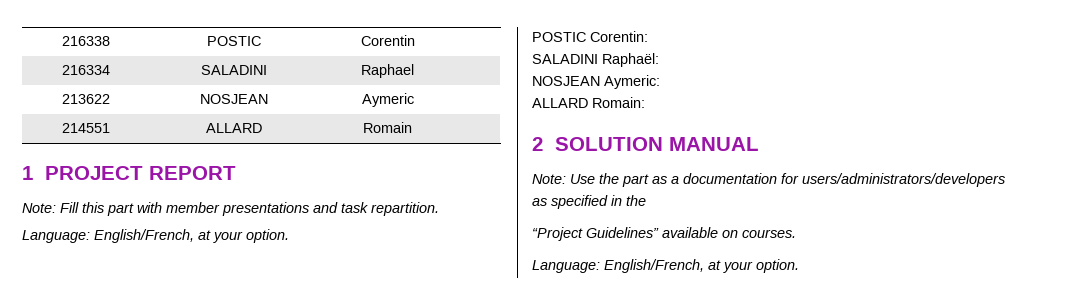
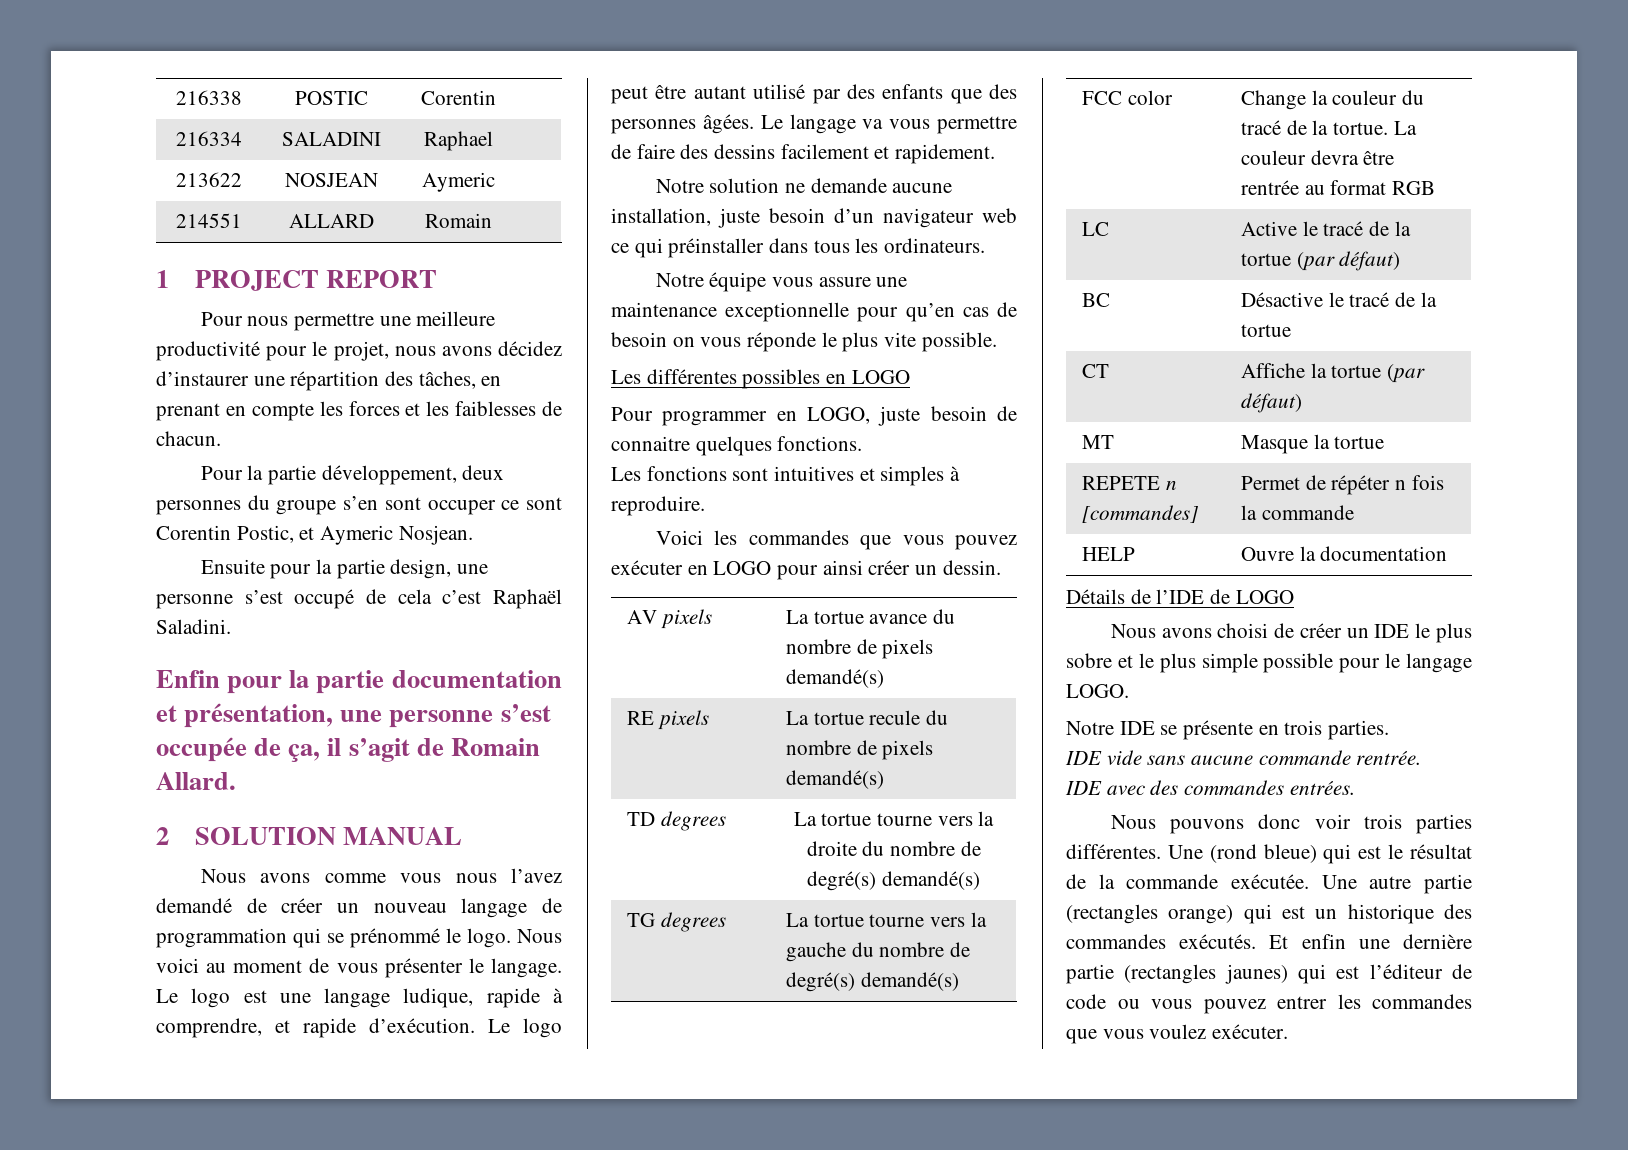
- Note: Fill this part with member presentations and task repartition.
- Language: English/French, at your option.
- POSTIC Corentin:
- SALADINI Raphaël:
- NOSJEAN Aymeric:
- ALLARD Romain:
+ Pour nous permettre une meilleure productivité pour le projet, nous avons décidez d’instaurer une répartition des tâches, en prenant en compte les forces et les faiblesses de chacun.
+ Pour la partie développement, deux personnes du groupe s’en sont occuper ce sont Corentin Postic, et Aymeric Nosjean.
+ Ensuite pour la partie design, une personne s’est occupé de cela c’est Raphaël Saladini.
+ Enfin pour la partie documentation et présentation, une personne s’est occupée de ça, il s’agit de Romain Allard.
  2 SOLUTION MANUAL
- Note: Use the part as a documentation for users/administrators/developers as specified in the
- “Project Guidelines” available on courses.
- Language: English/French, at your option.
+ Nous avons comme vous nous l’avez demandé de créer un nouveau langage de programmation qui se prénommé le logo. Nous voici au moment de vous présenter le langage. Le logo est une langage ludique, rapide à comprendre, et rapide d’exécution. Le logo peut être autant utilisé par des enfants que des personnes âgées. Le langage va vous permettre de faire des dessins facilement et rapidement.
+ Notre solution ne demande aucune installation, juste besoin d’un navigateur web ce qui préinstaller dans tous les ordinateurs.
+ Notre équipe vous assure une maintenance exceptionnelle pour qu’en cas de besoin on vous réponde le plus vite possible.
+ Les différentes possibles en LOGO
+ Pour programmer en LOGO, juste besoin de connaitre quelques fonctions.
+ Les fonctions sont intuitives et simples à reproduire.
+ Voici les commandes que vous pouvez exécuter en LOGO pour ainsi créer un dessin.
+ AV pixels | La tortue avance du nombre de pixels demandé(s)
+ RE pixels | La tortue recule du nombre de pixels demandé(s)
+ TD degrees | La tortue tourne vers la droite du nombre de degré(s) demandé(s)
+ TG degrees | La tortue tourne vers la gauche du nombre de degré(s) demandé(s)
+ FCC color | Change la couleur du tracé de la tortue. La couleur devra être rentrée au format RGB
+ LC | Active le tracé de la tortue (par défaut)
+ BC | Désactive le tracé de la tortue
+ CT | Affiche la tortue (par défaut)
+ MT | Masque la tortue
+ REPETE n [commandes] | Permet de répéter n fois la commande
+ HELP | Ouvre la documentation
+ Détails de l’IDE de LOGO
+ Nous avons choisi de créer un IDE le plus sobre et le plus simple possible pour le langage LOGO.
+ Notre IDE se présente en trois parties.
+ IDE vide sans aucune commande rentrée.
+ IDE avec des commandes entrées.
+ Nous pouvons donc voir trois parties différentes. Une (rond bleue) qui est le résultat de la commande exécutée. Une autre partie (rectangles orange) qui est un historique des commandes exécutés. Et enfin une dernière partie (rectangles jaunes) qui est l’éditeur de code ou vous pouvez entrer les commandes que vous voulez exécuter.

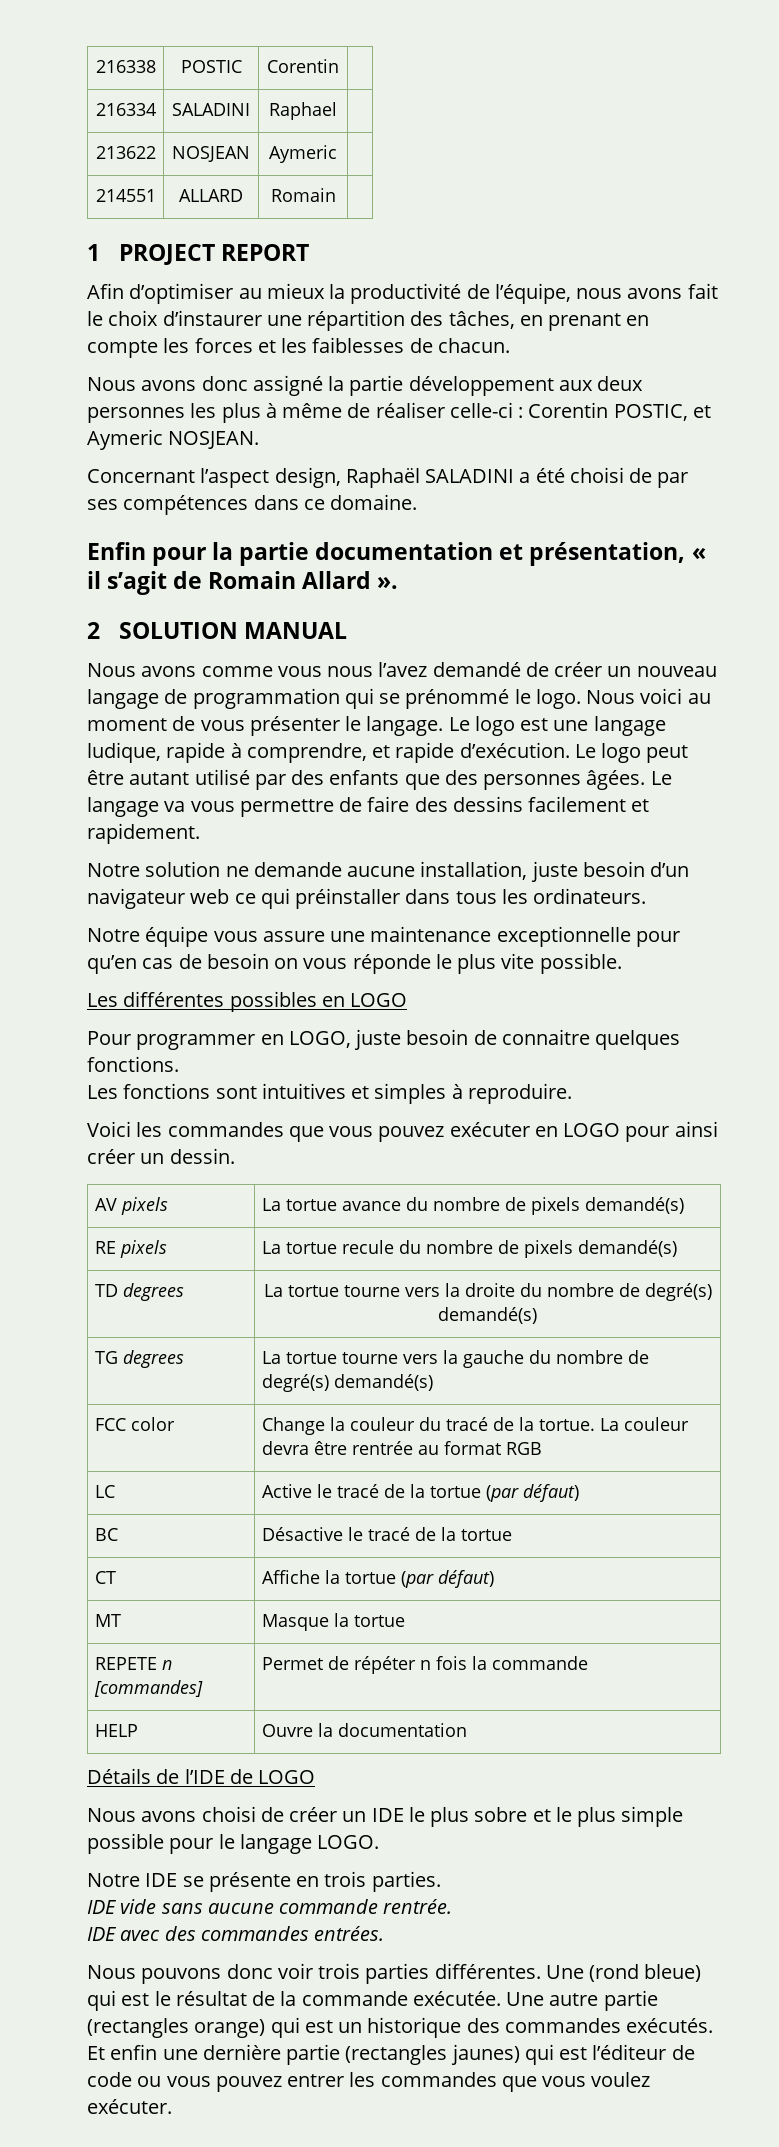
- Pour nous permettre une meilleure productivité pour le projet, nous avons décidez d’instaurer une répartition des tâches, en prenant en compte les forces et les faiblesses de chacun.
+ Afin d’optimiser au mieux la productivité de l’équipe, nous avons fait le choix d’instaurer une répartition des tâches, en prenant en compte les forces et les faiblesses de chacun.
- Pour la partie développement, deux personnes du groupe s’en sont occuper ce sont Corentin Postic, et Aymeric Nosjean.
- Ensuite pour la partie design, une personne s’est occupé de cela c’est Raphaël Saladini.
+ Nous avons donc assigné la partie développement aux deux personnes les plus à même de réaliser celle-ci : Corentin POSTIC, et Aymeric NOSJEAN.
+ Concernant l’aspect design, Raphaël SALADINI a été choisi de par ses compétences dans ce domaine.
- Enfin pour la partie documentation et présentation, une personne s’est occupée de ça, il s’agit de Romain Allard.
+ Enfin pour la partie documentation et présentation, « il s’agit de Romain Allard ».

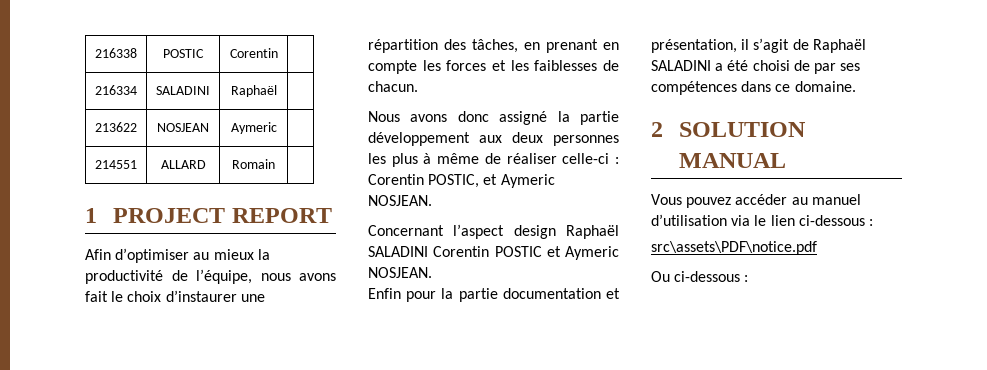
- 216334 | SALADINI | Raphael |
+ 216334 | SALADINI | Raphaël |
- Concernant l’aspect design, Raphaël SALADINI a été choisi de par ses compétences dans ce domaine.
+ Concernant l’aspect design Raphaël SALADINI Corentin POSTIC et Aymeric NOSJEAN.
+ Enfin pour la partie documentation et présentation, il s’agit de Raphaël SALADINI a été choisi de par ses compétences dans ce domaine.
- Enfin pour la partie documentation et présentation, « il s’agit de Romain Allard ».
  2 SOLUTION MANUAL
- Nous avons comme vous nous l’avez demandé de créer un nouveau langage de programmation qui se prénommé le logo. Nous voici au moment de vous présenter le langage. Le logo est une langage ludique, rapide à comprendre, et rapide d’exécution. Le logo peut être autant utilisé par des enfants que des personnes âgées. Le langage va vous permettre de faire des dessins facilement et rapidement.
- Notre solution ne demande aucune installation, juste besoin d’un navigateur web ce qui préinstaller dans tous les ordinateurs.
- Notre équipe vous assure une maintenance exceptionnelle pour qu’en cas de besoin on vous réponde le plus vite possible.
- Les différentes possibles en LOGO
- Pour programmer en LOGO, juste besoin de connaitre quelques fonctions.
- Les fonctions sont intuitives et simples à reproduire.
- Voici les commandes que vous pouvez exécuter en LOGO pour ainsi créer un dessin.
- AV pixels | La tortue avance du nombre de pixels demandé(s)
- RE pixels | La tortue recule du nombre de pixels demandé(s)
- TD degrees | La tortue tourne vers la droite du nombre de degré(s) demandé(s)
- TG degrees | La tortue tourne vers la gauche du nombre de degré(s) demandé(s)
- FCC color | Change la couleur du tracé de la tortue. La couleur devra être rentrée au format RGB
- LC | Active le tracé de la tortue (par défaut)
- BC | Désactive le tracé de la tortue
- CT | Affiche la tortue (par défaut)
- MT | Masque la tortue
- REPETE n [commandes] | Permet de répéter n fois la commande
- HELP | Ouvre la documentation
- Détails de l’IDE de LOGO
- Nous avons choisi de créer un IDE le plus sobre et le plus simple possible pour le langage LOGO.
- Notre IDE se présente en trois parties.
- IDE vide sans aucune commande rentrée.
- IDE avec des commandes entrées.
- Nous pouvons donc voir trois parties différentes. Une (rond bleue) qui est le résultat de la commande exécutée. Une autre partie (rectangles orange) qui est un historique des commandes exécutés. Et enfin une dernière partie (rectangles jaunes) qui est l’éditeur de code ou vous pouvez entrer les commandes que vous voulez exécuter.
+ Vous pouvez accéder au manuel d’utilisation via le lien ci-dessous :
+ src\assets\PDF\notice.pdf
+ Ou ci-dessous :

